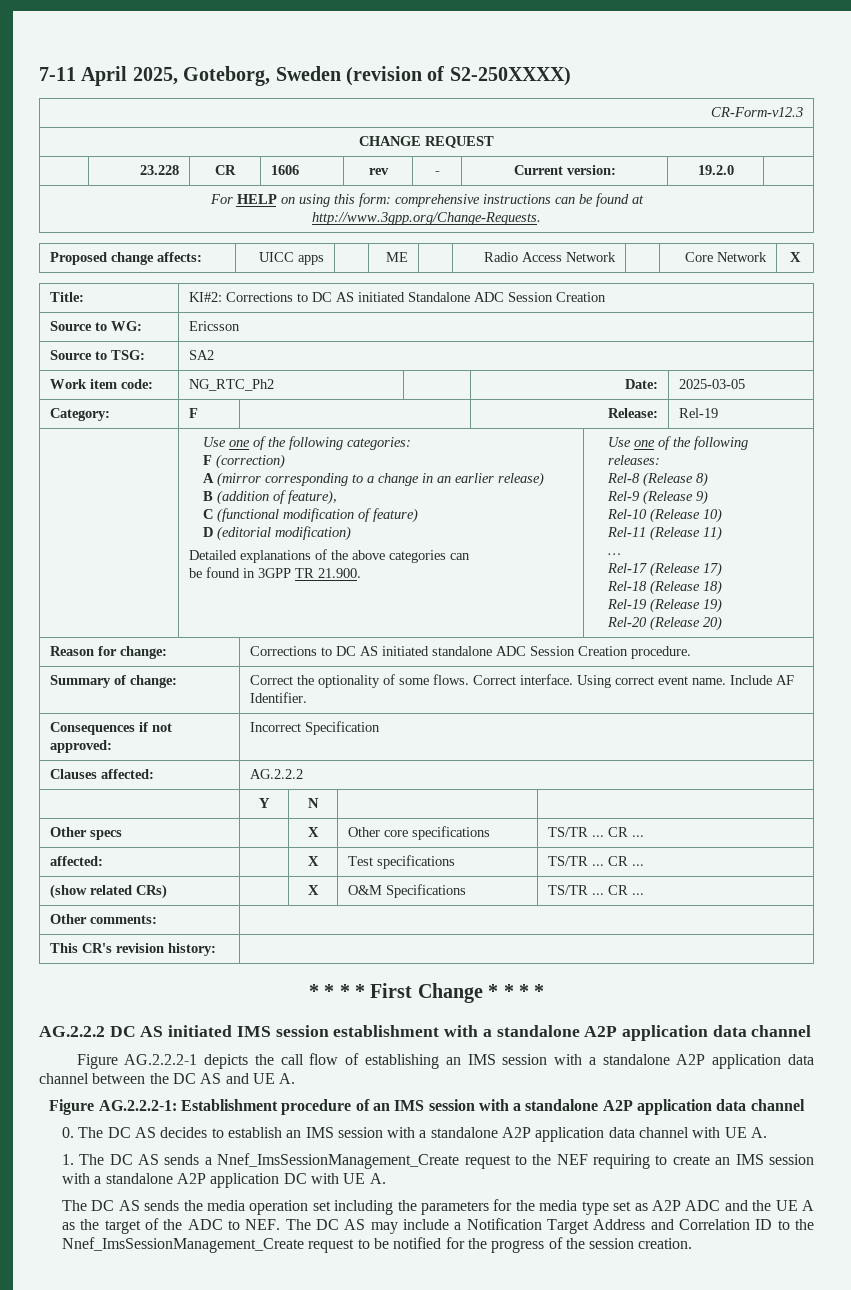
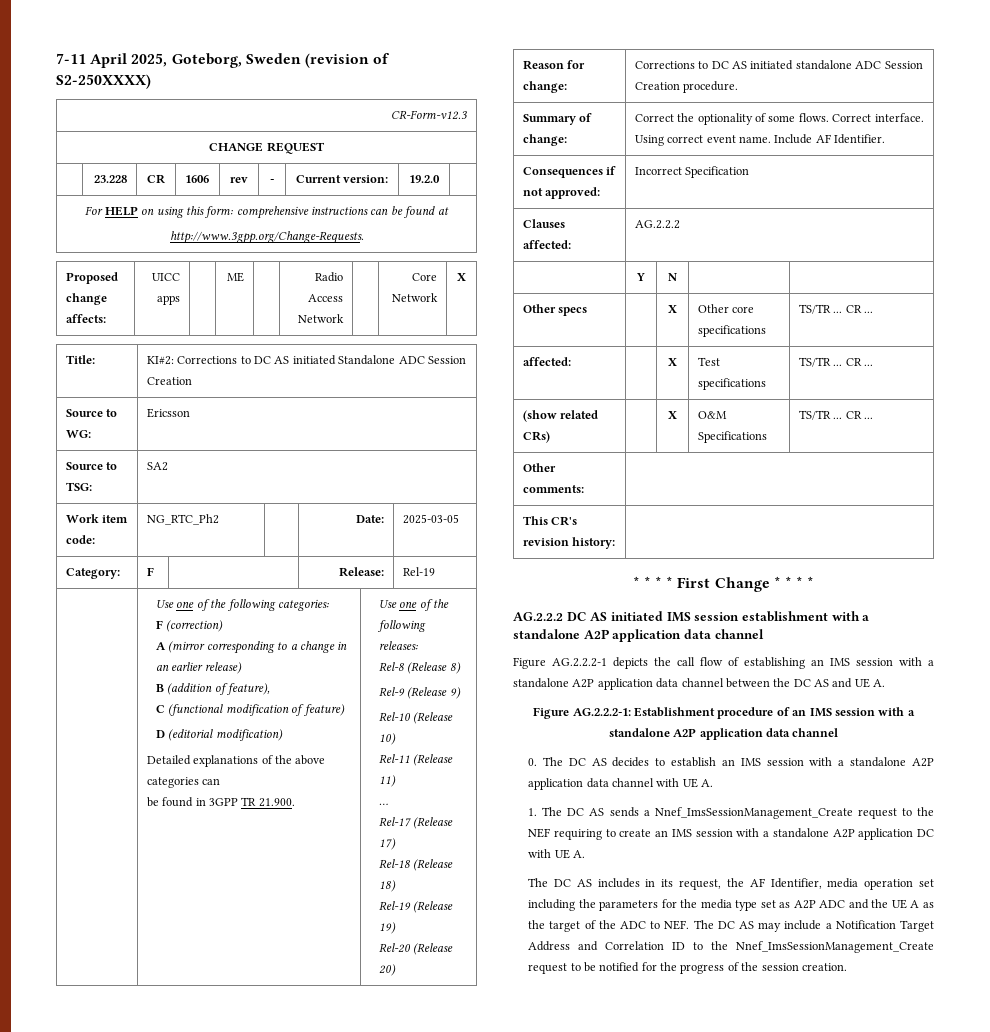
- The DC AS sends the media operation set including the parameters for the media type set as A2P ADC and the UE A as the target of the ADC to NEF. The DC AS may include a Notification Target Address and Correlation ID to the Nnef_ImsSessionManagement_Create request to be notified for the progress of the session creation.
+ The DC AS includes in its request, the AF Identifier, media operation set including the parameters for the media type set as A2P ADC and the UE A as the target of the ADC to NEF. The DC AS may include a Notification Target Address and Correlation ID to the Nnef_ImsSessionManagement_Create request to be notified for the progress of the session creation.

